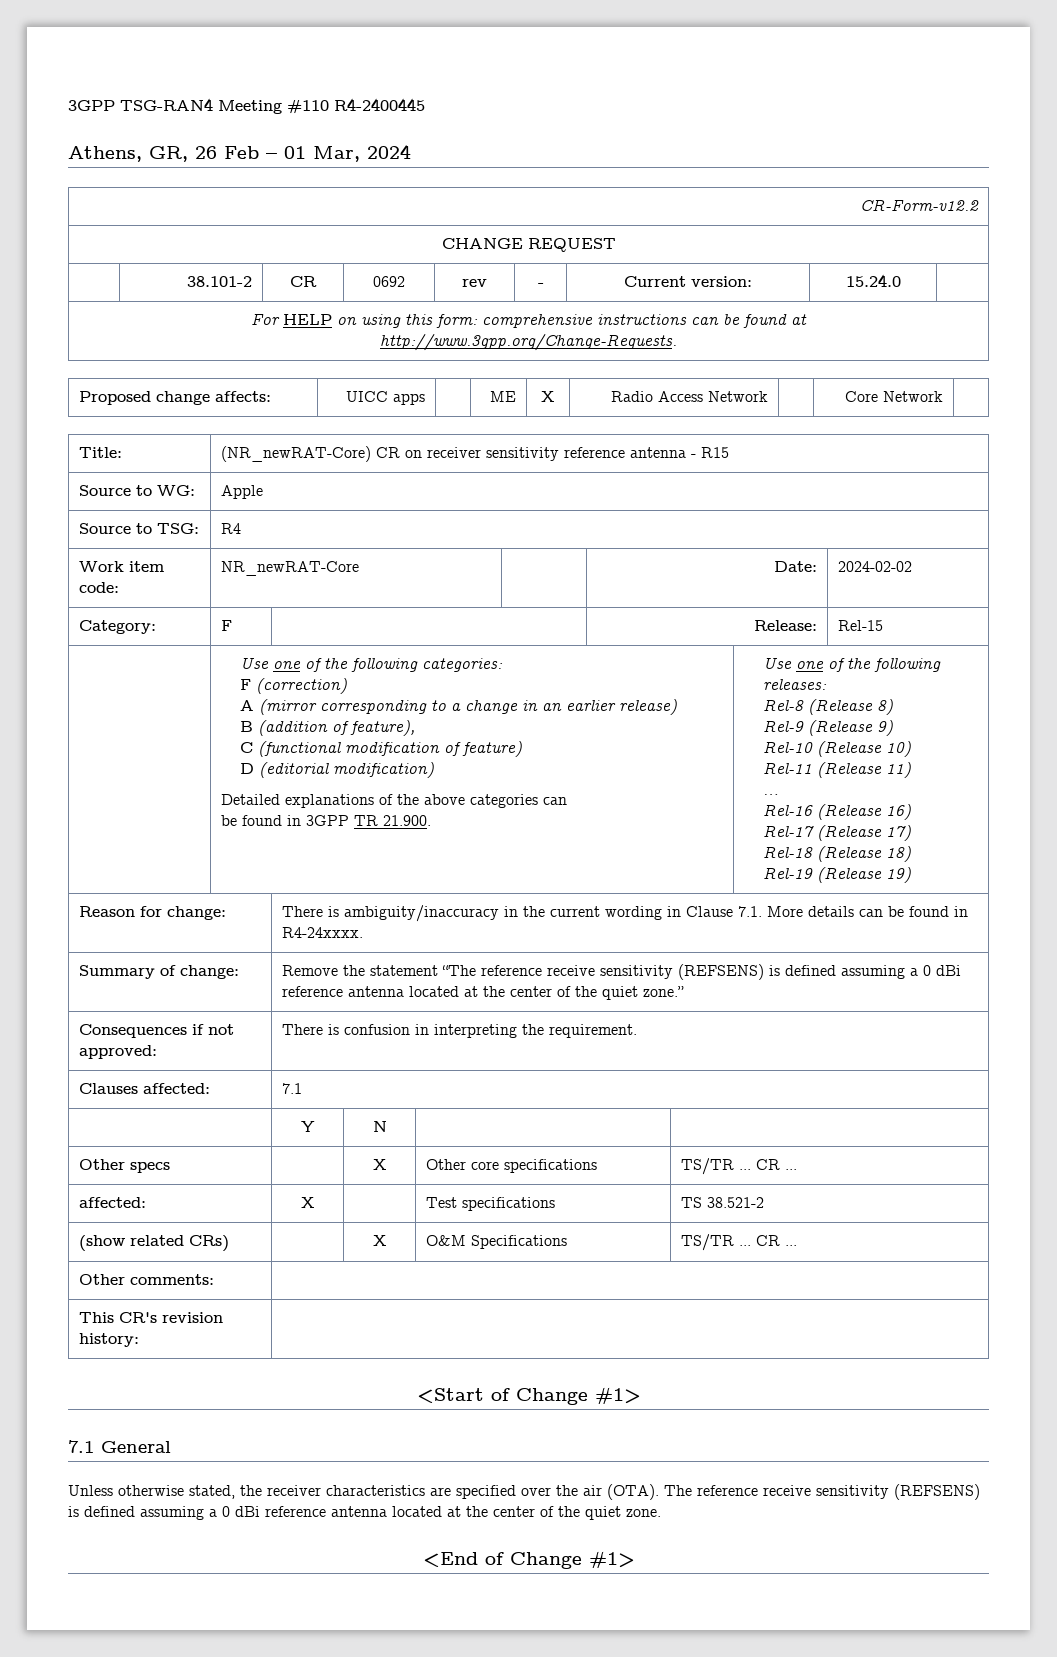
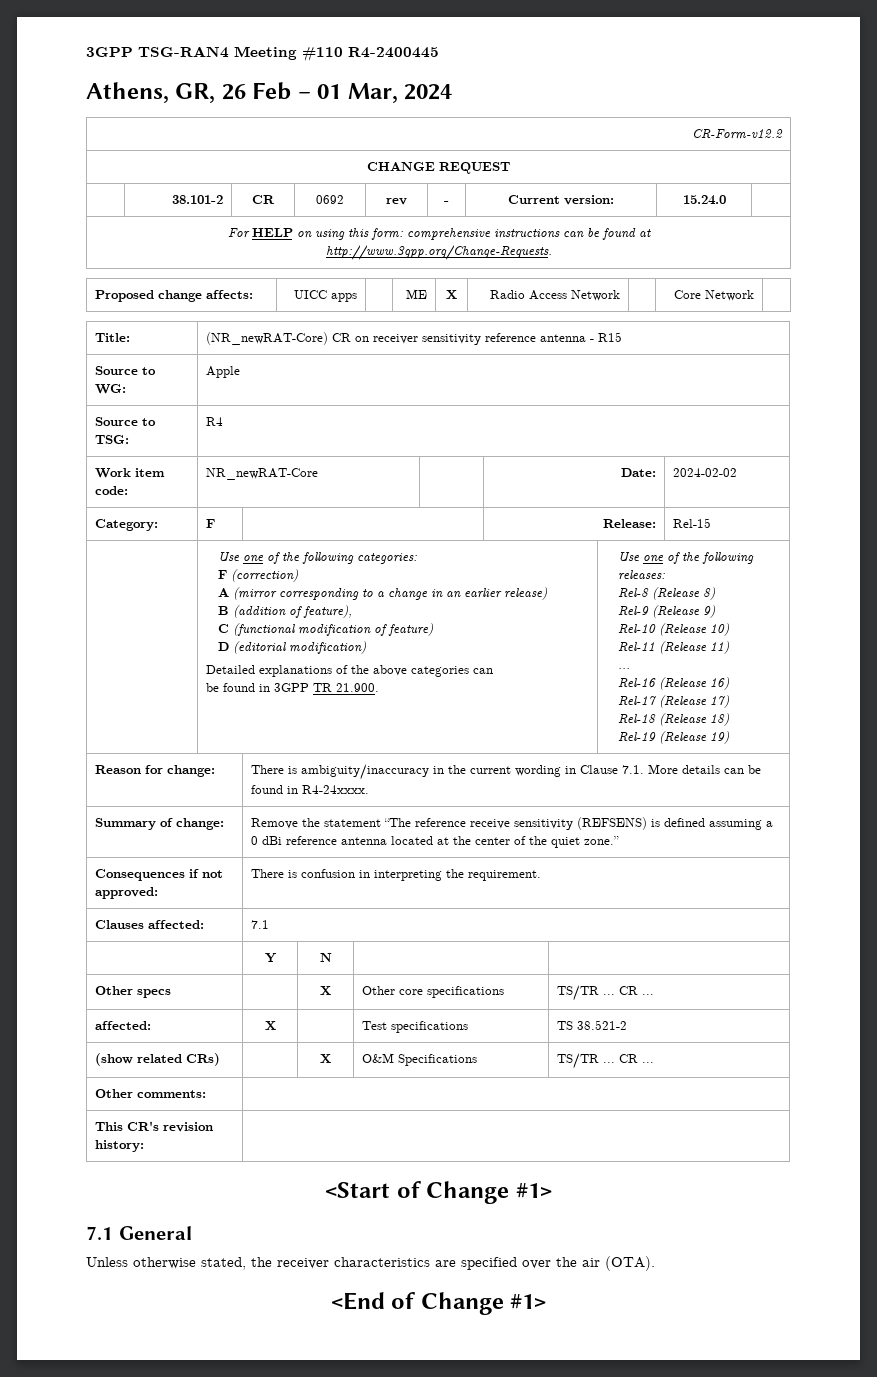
- The reference receive sensitivity (REFSENS) is defined assuming a 0 dBi reference antenna located at the center of the quiet zone.

